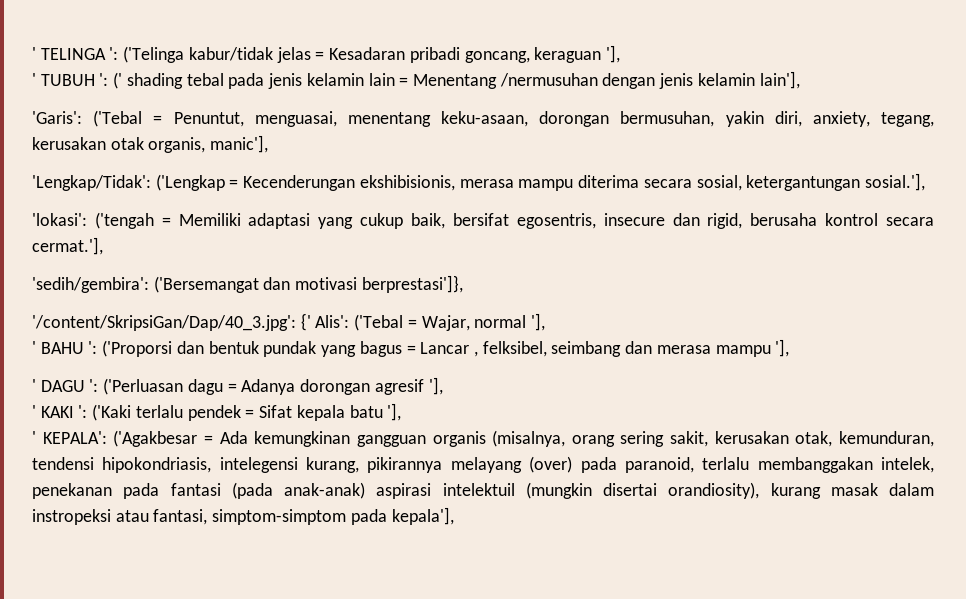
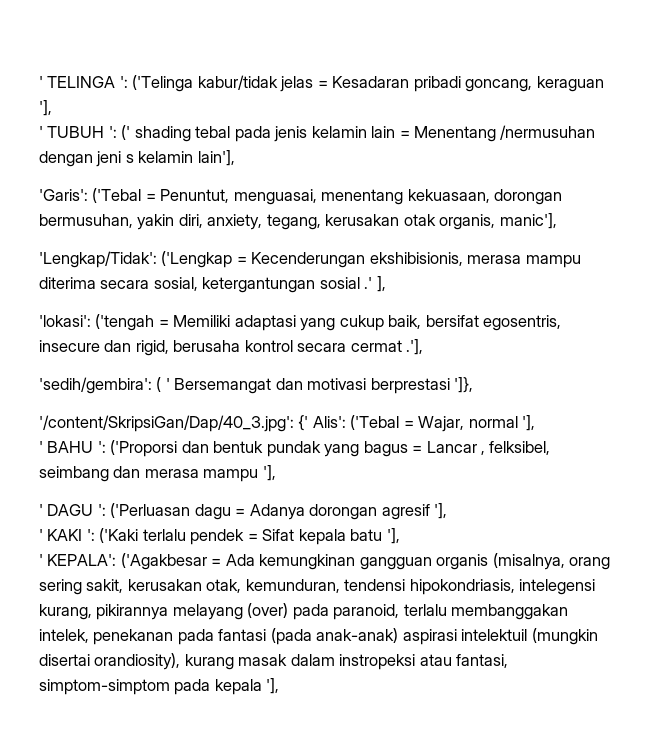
- ' TUBUH ': (' shading tebal pada jenis kelamin lain = Menentang /nermusuhan dengan jenis kelamin lain'],
+ ' TUBUH ': (' shading tebal pada jenis kelamin lain = Menentang /nermusuhan dengan jeni s kelamin lain'],
- 'Garis': ('Tebal = Penuntut, menguasai, menentang keku-asaan, dorongan bermusuhan, yakin diri, anxiety, tegang, kerusakan otak organis, manic'],
+ 'Garis': ('Tebal = Penuntut, menguasai, menentang kekuasaan, dorongan bermusuhan, yakin diri, anxiety, tegang, kerusakan otak organis, manic'],
- 'Lengkap/Tidak': ('Lengkap = Kecenderungan ekshibisionis, merasa mampu diterima secara sosial, ketergantungan sosial.'],
+ 'Lengkap/Tidak': ('Lengkap = Kecenderungan ekshibisionis, merasa mampu diterima secara sosial, ketergantungan sosial .' ],
- 'lokasi': ('tengah = Memiliki adaptasi yang cukup baik, bersifat egosentris, insecure dan rigid, berusaha kontrol secara cermat.'],
+ 'lokasi': ('tengah = Memiliki adaptasi yang cukup baik, bersifat egosentris, insecure dan rigid, berusaha kontrol secara cermat .'],
- 'sedih/gembira': ('Bersemangat dan motivasi berprestasi']},
+ 'sedih/gembira': ( ' Bersemangat dan motivasi berprestasi ']},
- ' KEPALA': ('Agakbesar = Ada kemungkinan gangguan organis (misalnya, orang sering sakit, kerusakan otak, kemunduran, tendensi hipokondriasis, intelegensi kurang, pikirannya melayang (over) pada paranoid, terlalu membanggakan intelek, penekanan pada fantasi (pada anak-anak) aspirasi intelektuil (mungkin disertai orandiosity), kurang masak dalam instropeksi atau fantasi, simptom-simptom pada kepala'],
+ ' KEPALA': ('Agakbesar = Ada kemungkinan gangguan organis (misalnya, orang sering sakit, kerusakan otak, kemunduran, tendensi hipokondriasis, intelegensi kurang, pikirannya melayang (over) pada paranoid, terlalu membanggakan intelek, penekanan pada fantasi (pada anak-anak) aspirasi intelektuil (mungkin disertai orandiosity), kurang masak dalam instropeksi atau fantasi, simptom-simptom pada kepala '],

